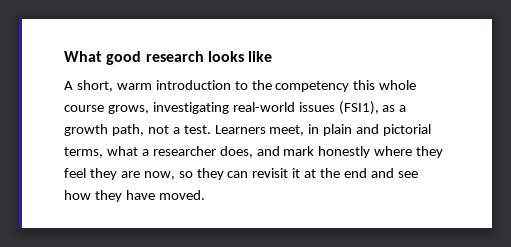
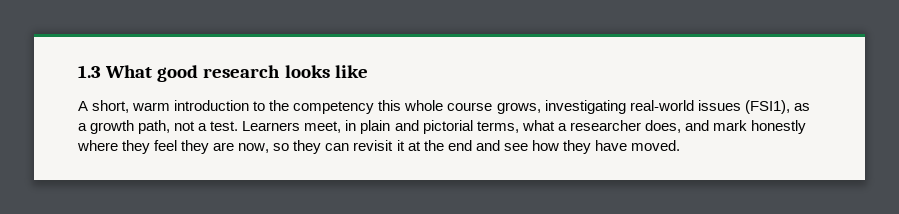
- What good research looks like
+ 1.3 What good research looks like

